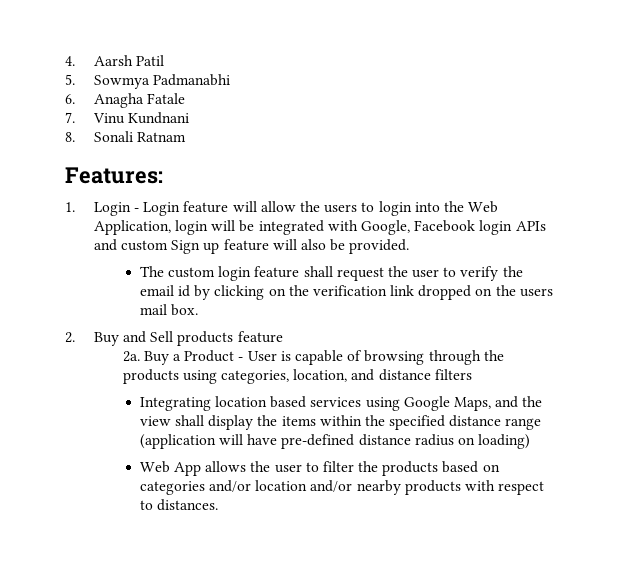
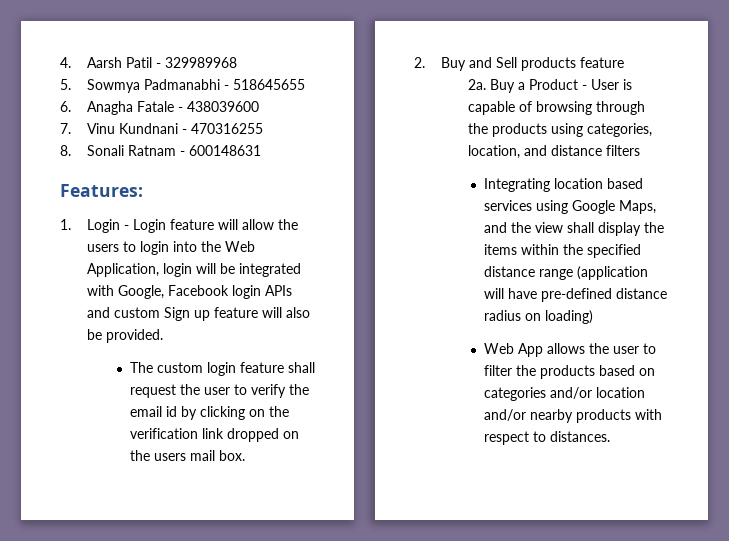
- 4. Aarsh Patil
+ 4. Aarsh Patil - 329989968
- 5. Sowmya Padmanabhi
+ 5. Sowmya Padmanabhi - 518645655
- 6. Anagha Fatale
+ 6. Anagha Fatale - 438039600
- 7. Vinu Kundnani
+ 7. Vinu Kundnani - 470316255
- 8. Sonali Ratnam
+ 8. Sonali Ratnam - 600148631

